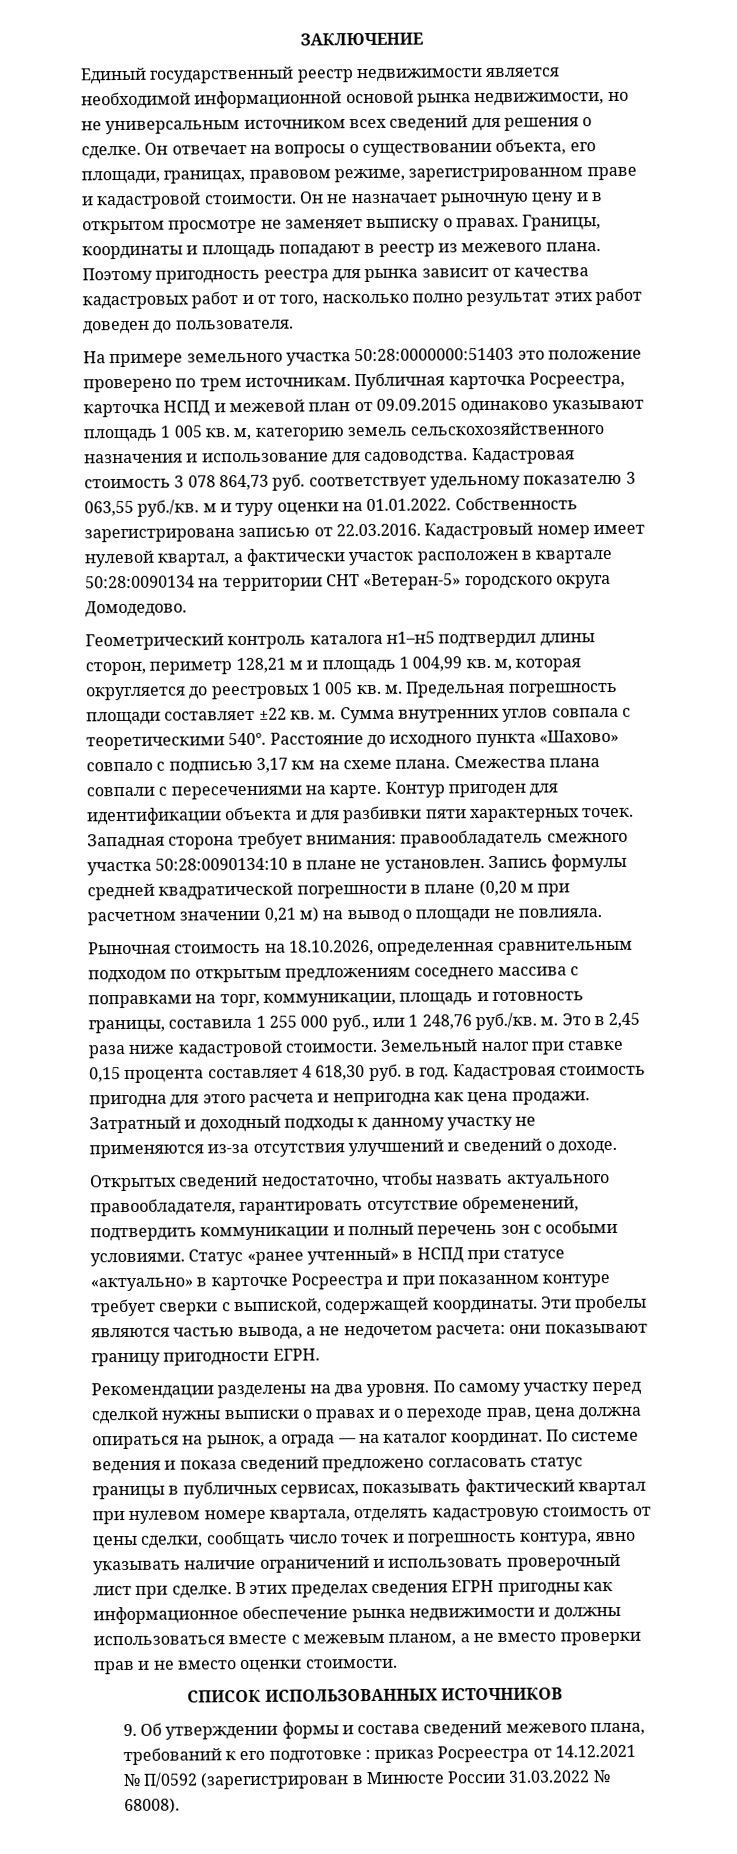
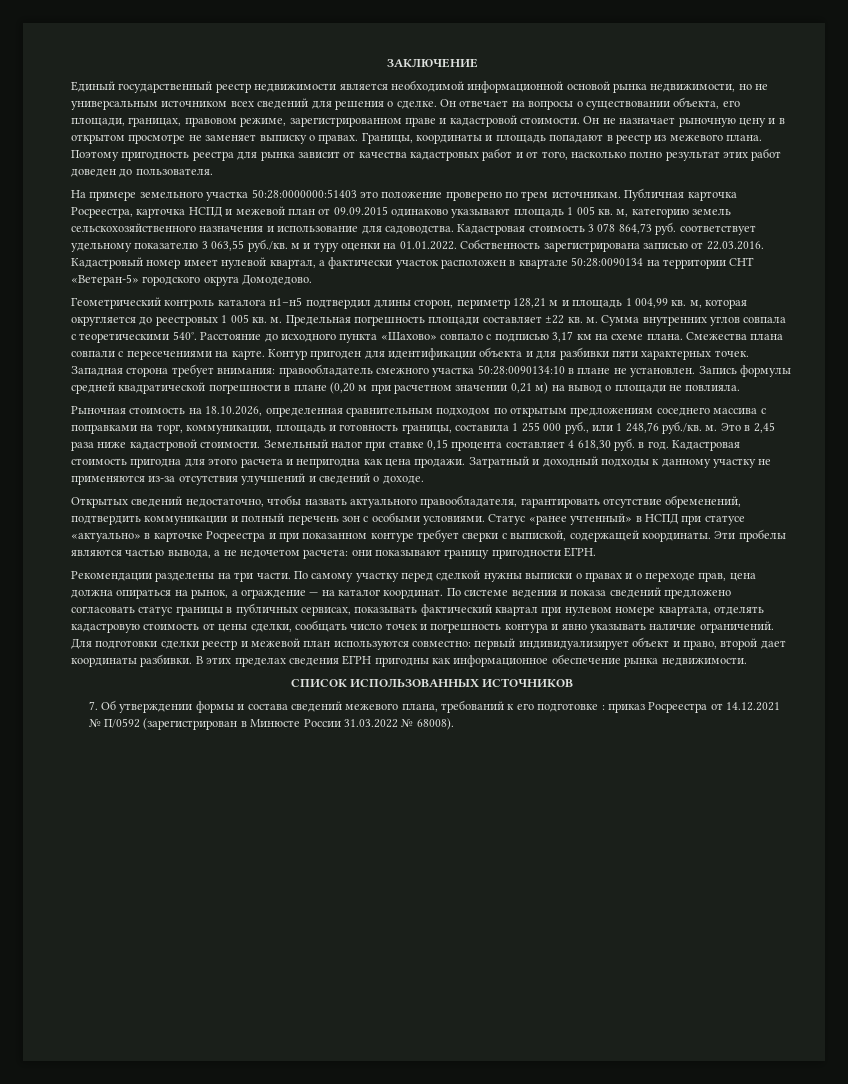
- Рекомендации разделены на два уровня.
+ Рекомендации разделены на три части.
- По самому участку перед сделкой нужны выписки о правах и о переходе прав, цена должна опираться на рынок, а ограда — на каталог координат.
+ По самому участку перед сделкой нужны выписки о правах и о переходе прав, цена должна опираться на рынок, а ограждение — на каталог координат.
- По системе ведения и показа сведений предложено согласовать статус границы в публичных сервисах, показывать фактический квартал при нулевом номере квартала, отделять кадастровую стоимость от цены сделки, сообщать число точек и погрешность контура, явно указывать наличие ограничений и использовать проверочный лист при сделке.
+ По системе ведения и показа сведений предложено согласовать статус границы в публичных сервисах, показывать фактический квартал при нулевом номере квартала, отделять кадастровую стоимость от цены сделки, сообщать число точек и погрешность контура и явно указывать наличие ограничений. Для подготовки сделки реестр и межевой план используются совместно: первый индивидуализирует объект и право, второй дает координаты разбивки.
- В этих пределах сведения ЕГРН пригодны как информационное обеспечение рынка недвижимости и должны использоваться вместе с межевым планом, а не вместо проверки прав и не вместо оценки стоимости.
+ В этих пределах сведения ЕГРН пригодны как информационное обеспечение рынка недвижимости.
- 9. Об утверждении формы и состава сведений межевого плана, требований к его подготовке : приказ Росреестра от 14.12.2021 № П/0592 (зарегистрирован в Минюсте России 31.03.2022 № 68008).
+ 7. Об утверждении формы и состава сведений межевого плана, требований к его подготовке : приказ Росреестра от 14.12.2021 № П/0592 (зарегистрирован в Минюсте России 31.03.2022 № 68008).

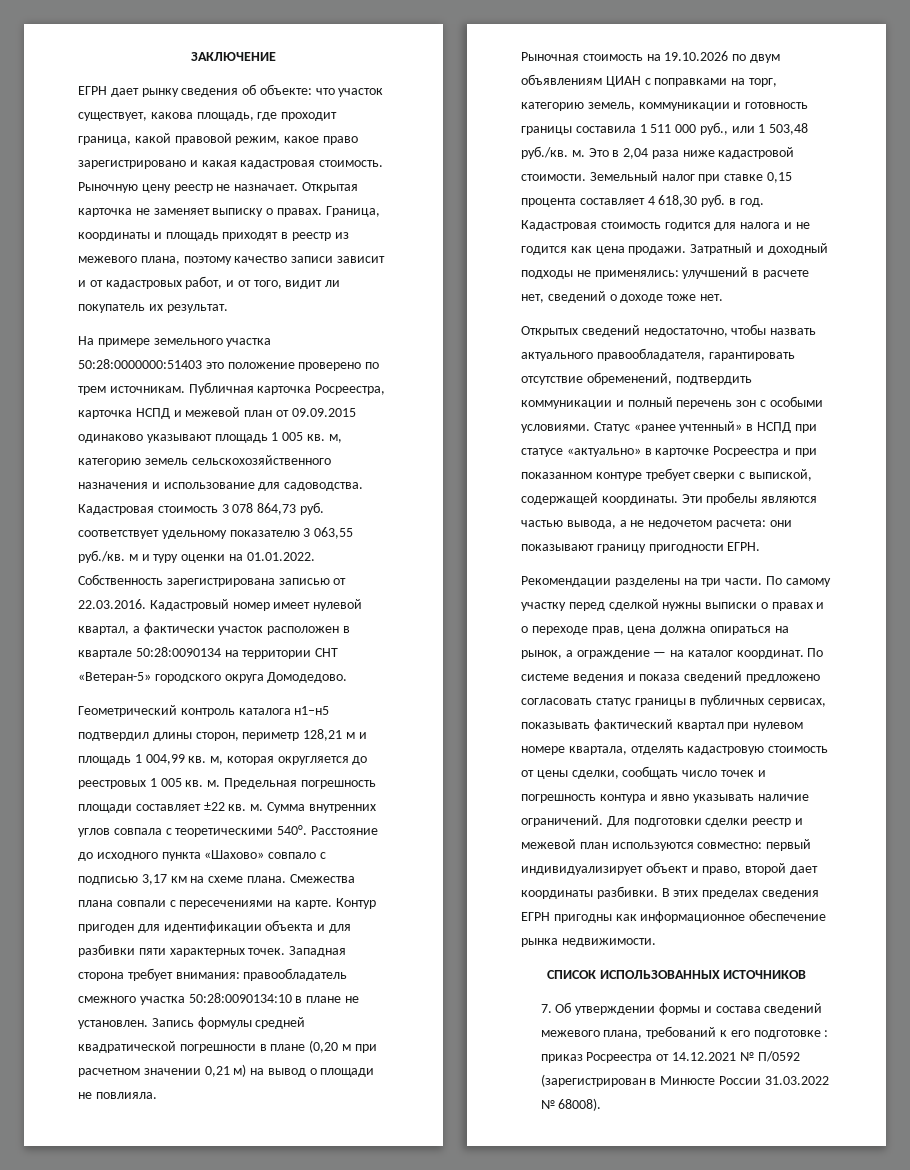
- Единый государственный реестр недвижимости является необходимой информационной основой рынка недвижимости, но не универсальным источником всех сведений для решения о сделке. Он отвечает на вопросы о существовании объекта, его площади, границах, правовом режиме, зарегистрированном праве и кадастровой стоимости. Он не назначает рыночную цену и в открытом просмотре не заменяет выписку о правах.
+ ЕГРН дает рынку сведения об объекте: что участок существует, какова площадь, где проходит граница, какой правовой режим, какое право зарегистрировано и какая кадастровая стоимость. Рыночную цену реестр не назначает. Открытая карточка не заменяет выписку о правах.
- Границы, координаты и площадь попадают в реестр из межевого плана. Поэтому пригодность реестра для рынка зависит от качества кадастровых работ и от того, насколько полно результат этих работ доведен до пользователя.
+ Граница, координаты и площадь приходят в реестр из межевого плана, поэтому качество записи зависит и от кадастровых работ, и от того, видит ли покупатель их результат.
- Рыночная стоимость на 18.10.2026, определенная сравнительным подходом по открытым предложениям соседнего массива с поправками на торг, коммуникации, площадь и готовность границы, составила 1 255 000 руб., или 1 248,76 руб./кв. м.
+ Рыночная стоимость на 19.10.2026 по двум объявлениям ЦИАН с поправками на торг, категорию земель, коммуникации и готовность границы составила 1 511 000 руб., или 1 503,48 руб./кв. м.
- Это в 2,45 раза ниже кадастровой стоимости.
+ Это в 2,04 раза ниже кадастровой стоимости.
- Кадастровая стоимость пригодна для этого расчета и непригодна как цена продажи.
+ Кадастровая стоимость годится для налога и не годится как цена продажи.
- Затратный и доходный подходы к данному участку не применяются из-за отсутствия улучшений и сведений о доходе.
+ Затратный и доходный подходы не применялись: улучшений в расчете нет, сведений о доходе тоже нет.

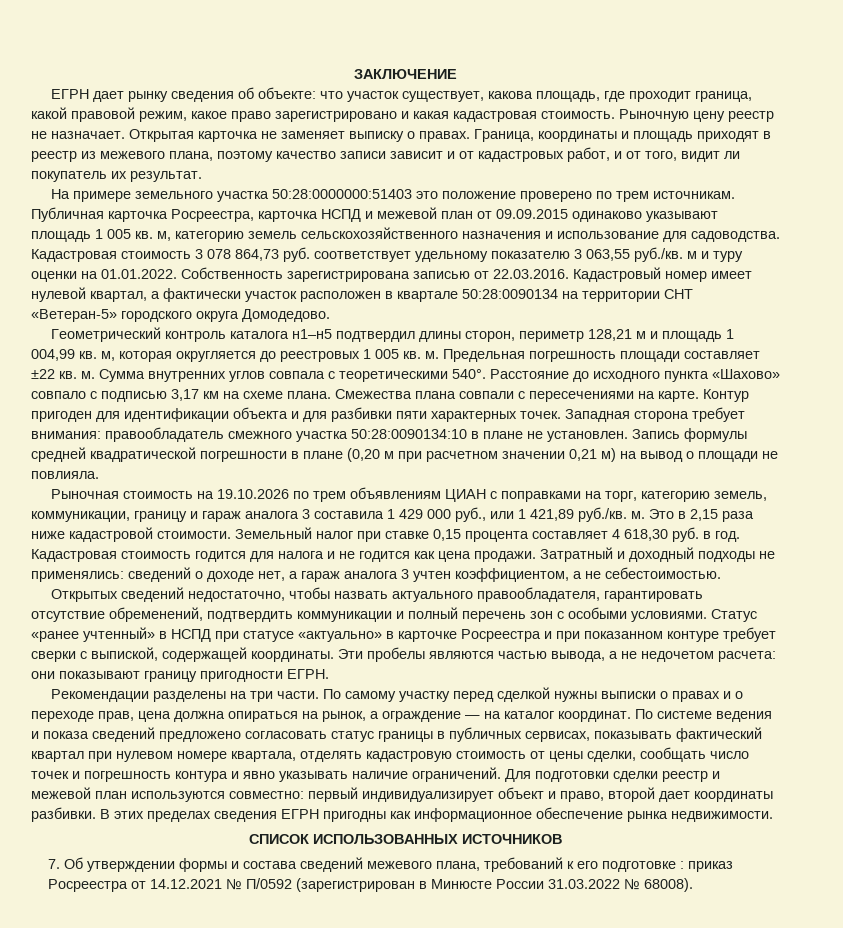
- Рыночная стоимость на 19.10.2026 по двум объявлениям ЦИАН с поправками на торг, категорию земель, коммуникации и готовность границы составила 1 511 000 руб., или 1 503,48 руб./кв. м.
+ Рыночная стоимость на 19.10.2026 по трем объявлениям ЦИАН с поправками на торг, категорию земель, коммуникации, границу и гараж аналога 3 составила 1 429 000 руб., или 1 421,89 руб./кв. м.
- Это в 2,04 раза ниже кадастровой стоимости.
+ Это в 2,15 раза ниже кадастровой стоимости.
- Затратный и доходный подходы не применялись: улучшений в расчете нет, сведений о доходе тоже нет.
+ Затратный и доходный подходы не применялись: сведений о доходе нет, а гараж аналога 3 учтен коэффициентом, а не себестоимостью.

